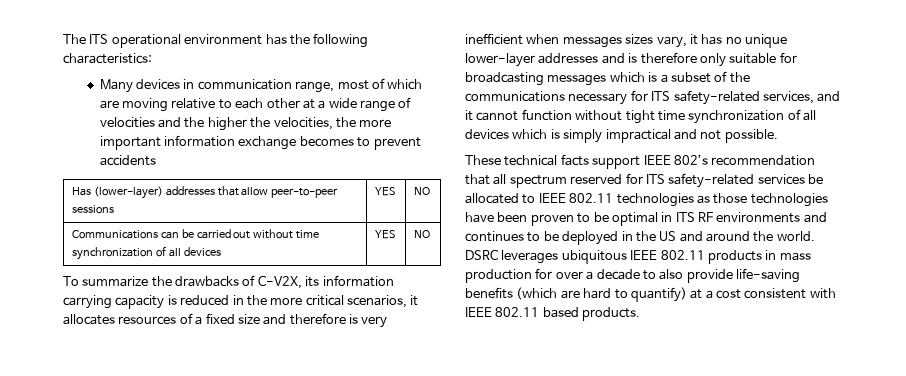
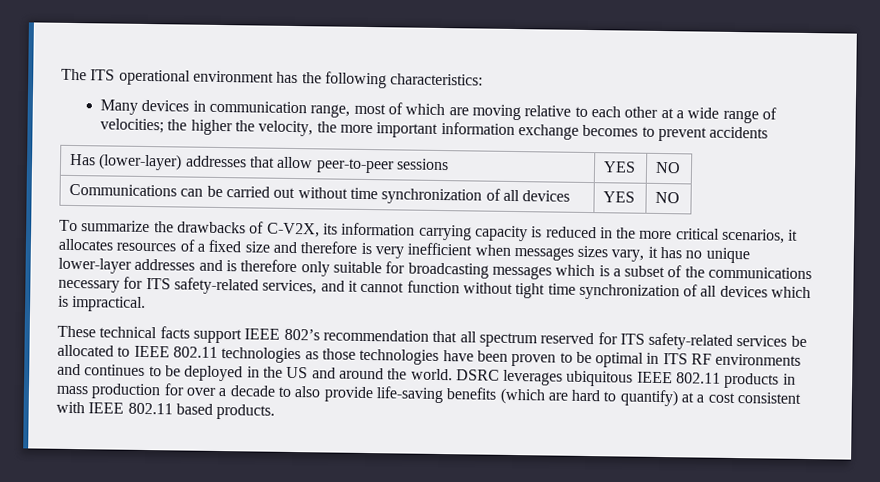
- Many devices in communication range, most of which are moving relative to each other at a wide range of velocities and the higher the velocities, the more important information exchange becomes to prevent accidents
+ Many devices in communication range, most of which are moving relative to each other at a wide range of velocities; the higher the velocity, the more important information exchange becomes to prevent accidents
- To summarize the drawbacks of C-V2X, its information carrying capacity is reduced in the more critical scenarios, it allocates resources of a fixed size and therefore is very inefficient when messages sizes vary, it has no unique lower-layer addresses and is therefore only suitable for broadcasting messages which is a subset of the communications necessary for ITS safety-related services, and it cannot function without tight time synchronization of all devices which is simply impractical and not possible.
+ To summarize the drawbacks of C-V2X, its information carrying capacity is reduced in the more critical scenarios, it allocates resources of a fixed size and therefore is very inefficient when messages sizes vary, it has no unique lower-layer addresses and is therefore only suitable for broadcasting messages which is a subset of the communications necessary for ITS safety-related services, and it cannot function without tight time synchronization of all devices which is impractical.

